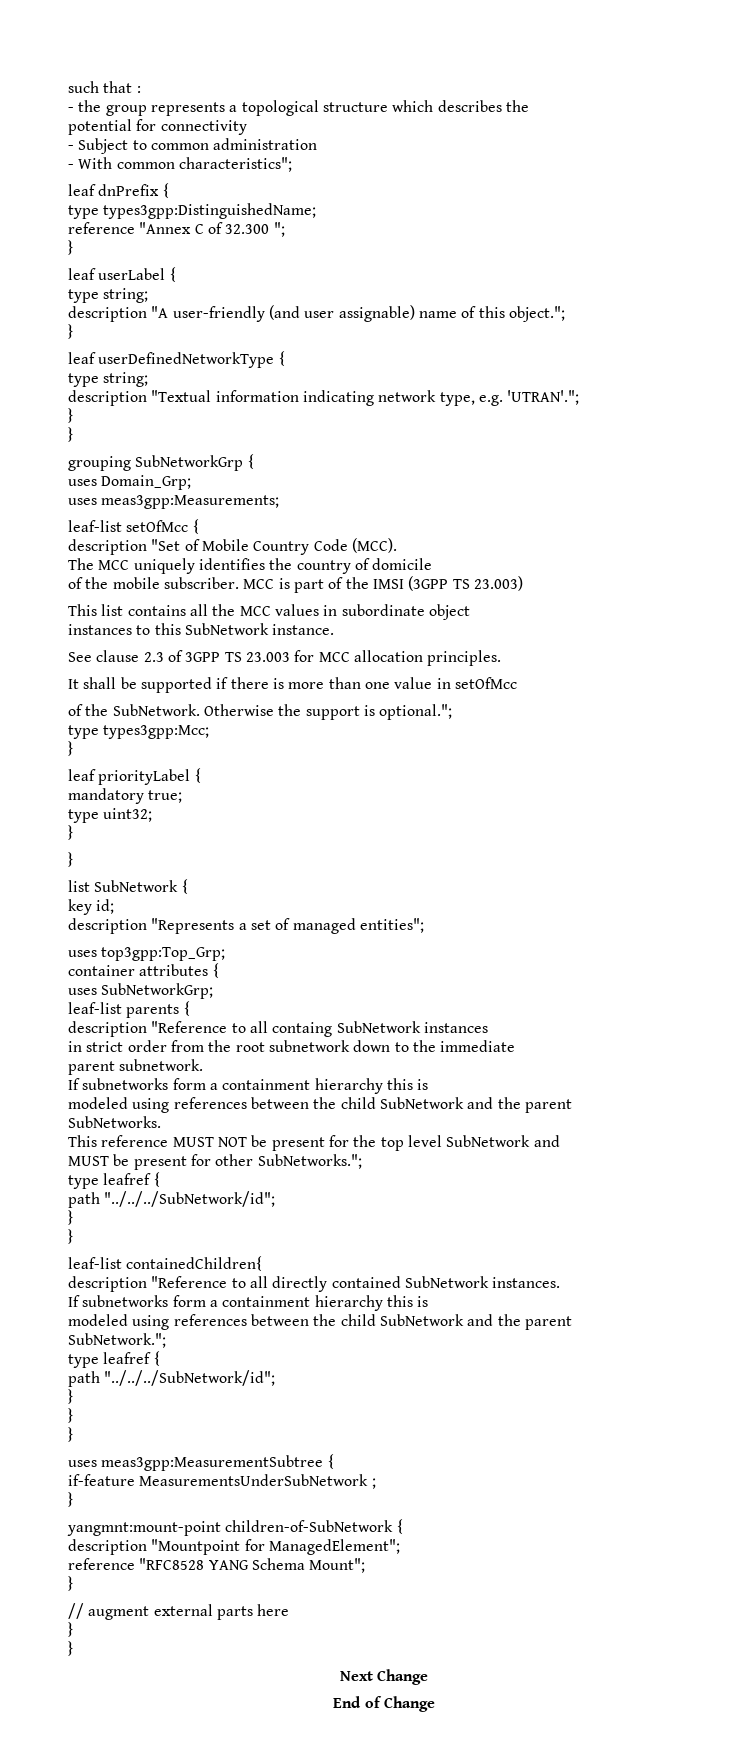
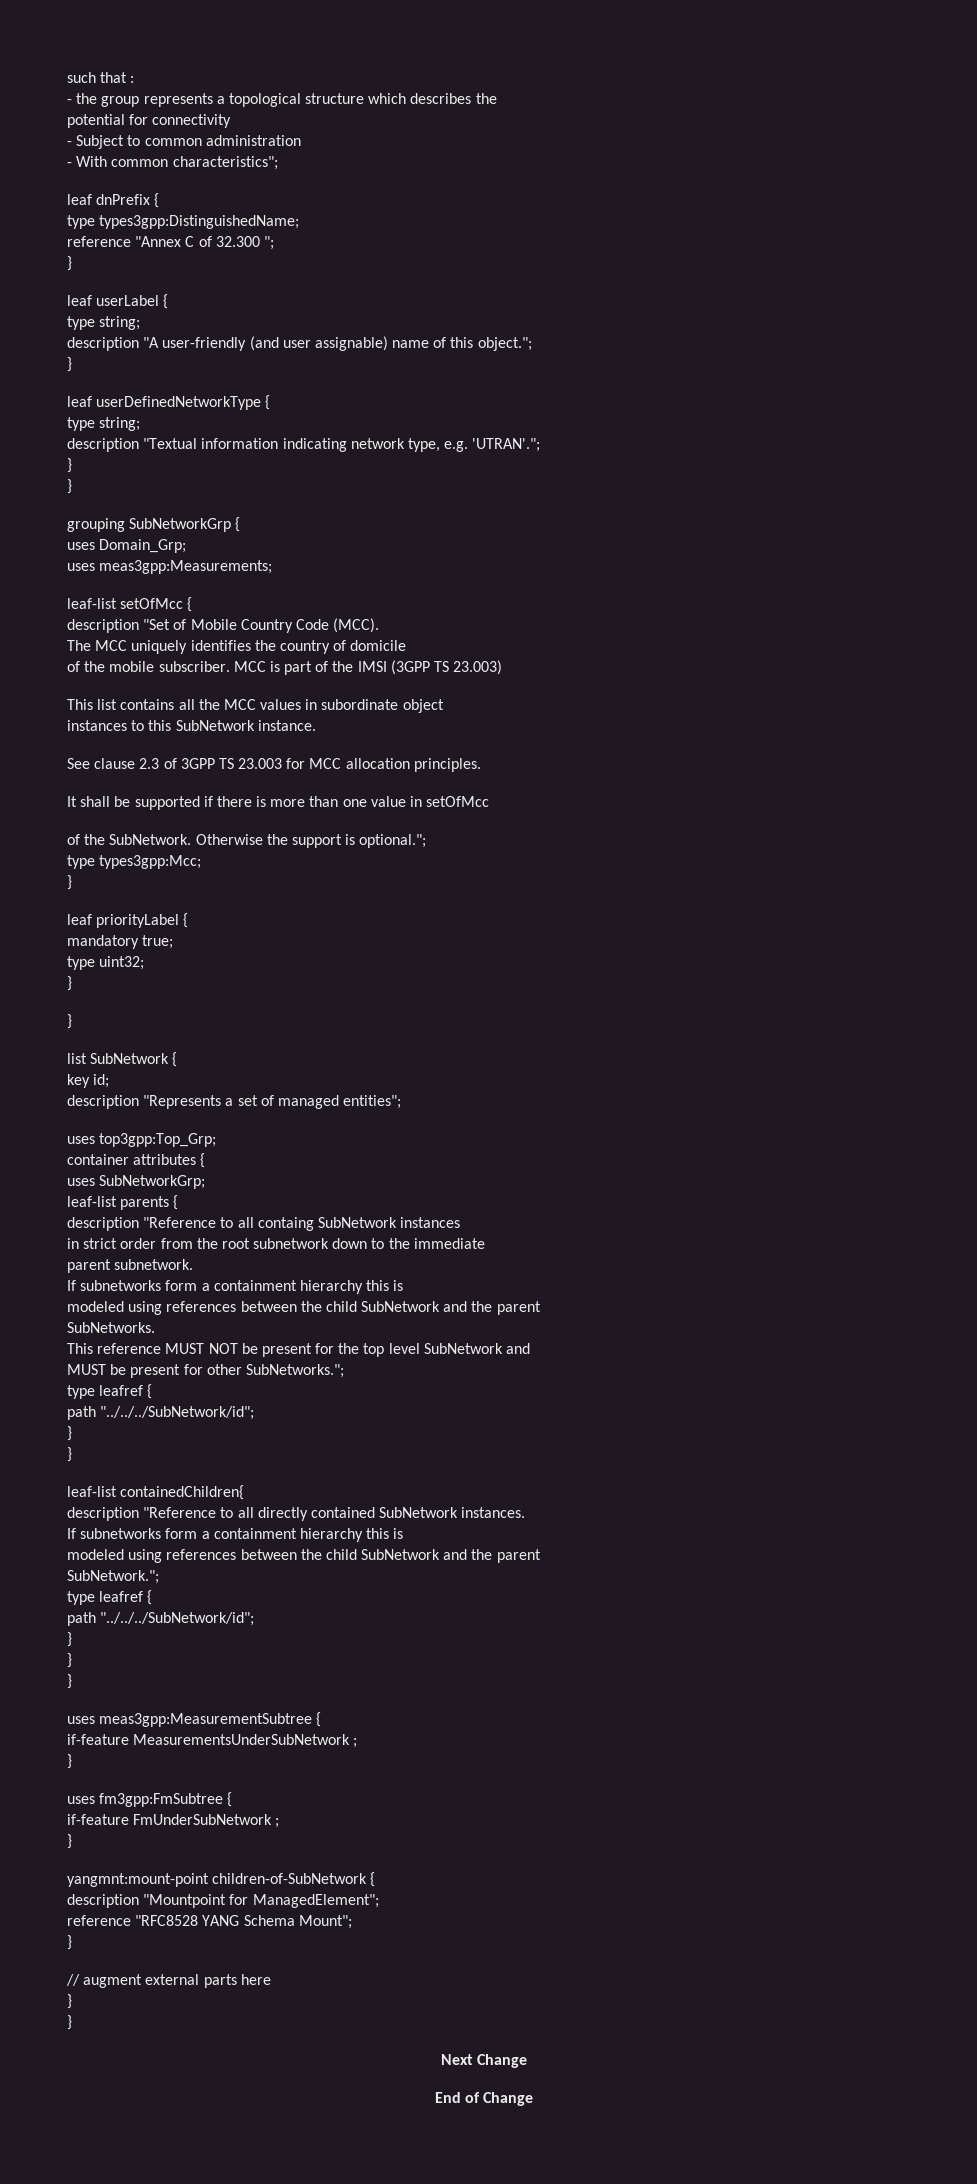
+ uses fm3gpp:FmSubtree {
+ if-feature FmUnderSubNetwork ;
+ }

